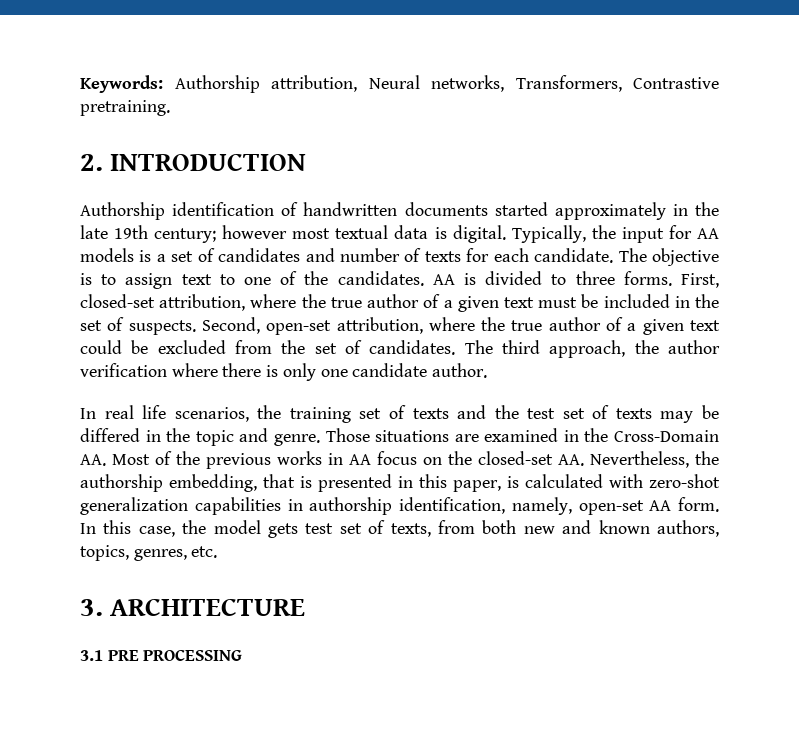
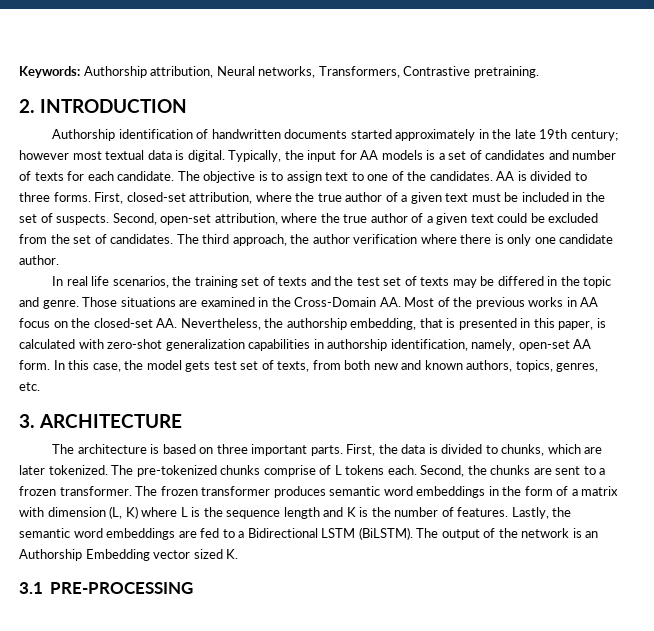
- 3.1 PRE PROCESSING
+ The architecture is based on three important parts. First, the data is divided to chunks, which are later tokenized. The pre-tokenized chunks comprise of L tokens each. Second, the chunks are sent to a frozen transformer. The frozen transformer produces semantic word embeddings in the form of a matrix with dimension (L, K) where L is the sequence length and K is the number of features. Lastly, the semantic word embeddings are fed to a Bidirectional LSTM (BiLSTM). The output of the network is an Authorship Embedding vector sized K.
+ 3.1 PRE-PROCESSING

